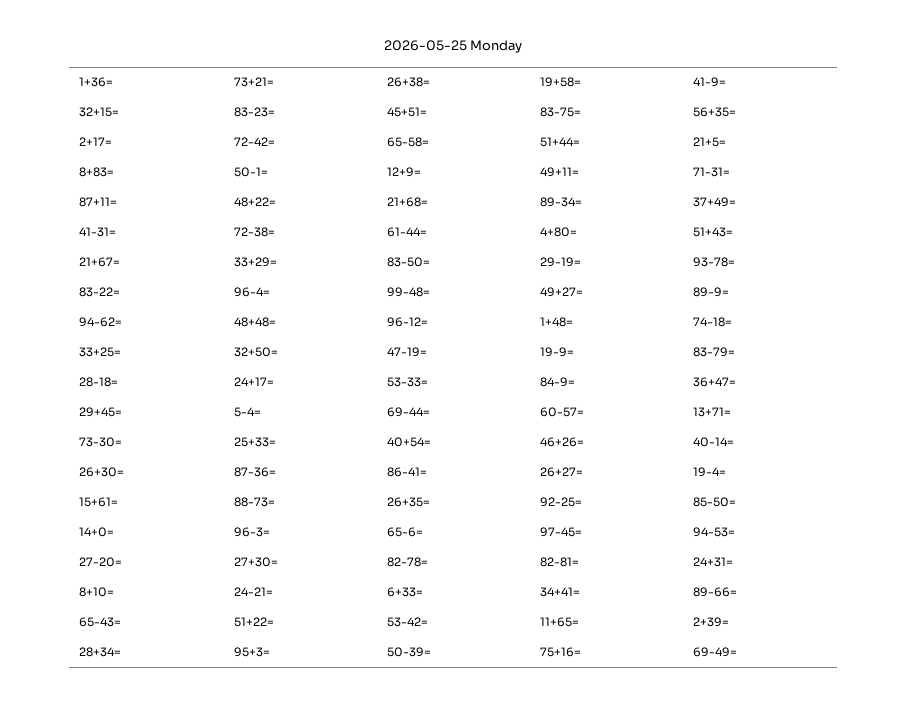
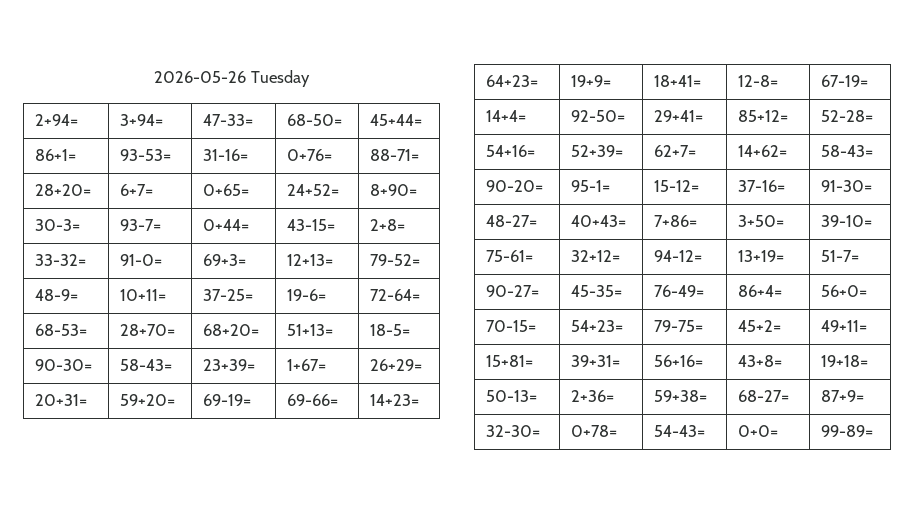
- 2026-05-25 Monday
- 1+36= | 73+21= | 26+38= | 19+58= | 41-9=
- 32+15= | 83-23= | 45+51= | 83-75= | 56+35=
- 2+17= | 72-42= | 65-58= | 51+44= | 21+5=
- 8+83= | 50-1= | 12+9= | 49+11= | 71-31=
- 87+11= | 48+22= | 21+68= | 89-34= | 37+49=
- 41-31= | 72-38= | 61-44= | 4+80= | 51+43=
- 21+67= | 33+29= | 83-50= | 29-19= | 93-78=
- 83-22= | 96-4= | 99-48= | 49+27= | 89-9=
- 94-62= | 48+48= | 96-12= | 1+48= | 74-18=
- 33+25= | 32+50= | 47-19= | 19-9= | 83-79=
- 28-18= | 24+17= | 53-33= | 84-9= | 36+47=
- 29+45= | 5-4= | 69-44= | 60-57= | 13+71=
- 73-30= | 25+33= | 40+54= | 46+26= | 40-14=
- 26+30= | 87-36= | 86-41= | 26+27= | 19-4=
- 15+61= | 88-73= | 26+35= | 92-25= | 85-50=
- 14+0= | 96-3= | 65-6= | 97-45= | 94-53=
- 27-20= | 27+30= | 82-78= | 82-81= | 24+31=
- 8+10= | 24-21= | 6+33= | 34+41= | 89-66=
- 65-43= | 51+22= | 53-42= | 11+65= | 2+39=
- 28+34= | 95+3= | 50-39= | 75+16= | 69-49=
+ 2026-05-26 Tuesday
+ 2+94= | 3+94= | 47-33= | 68-50= | 45+44=
+ 86+1= | 93-53= | 31-16= | 0+76= | 88-71=
+ 28+20= | 6+7= | 0+65= | 24+52= | 8+90=
+ 30-3= | 93-7= | 0+44= | 43-15= | 2+8=
+ 33-32= | 91-0= | 69+3= | 12+13= | 79-52=
+ 48-9= | 10+11= | 37-25= | 19-6= | 72-64=
+ 68-53= | 28+70= | 68+20= | 51+13= | 18-5=
+ 90-30= | 58-43= | 23+39= | 1+67= | 26+29=
+ 20+31= | 59+20= | 69-19= | 69-66= | 14+23=
+ 64+23= | 19+9= | 18+41= | 12-8= | 67-19=
+ 14+4= | 92-50= | 29+41= | 85+12= | 52-28=
+ 54+16= | 52+39= | 62+7= | 14+62= | 58-43=
+ 90-20= | 95-1= | 15-12= | 37-16= | 91-30=
+ 48-27= | 40+43= | 7+86= | 3+50= | 39-10=
+ 75-61= | 32+12= | 94-12= | 13+19= | 51-7=
+ 90-27= | 45-35= | 76-49= | 86+4= | 56+0=
+ 70-15= | 54+23= | 79-75= | 45+2= | 49+11=
+ 15+81= | 39+31= | 56+16= | 43+8= | 19+18=
+ 50-13= | 2+36= | 59+38= | 68-27= | 87+9=
+ 32-30= | 0+78= | 54-43= | 0+0= | 99-89=

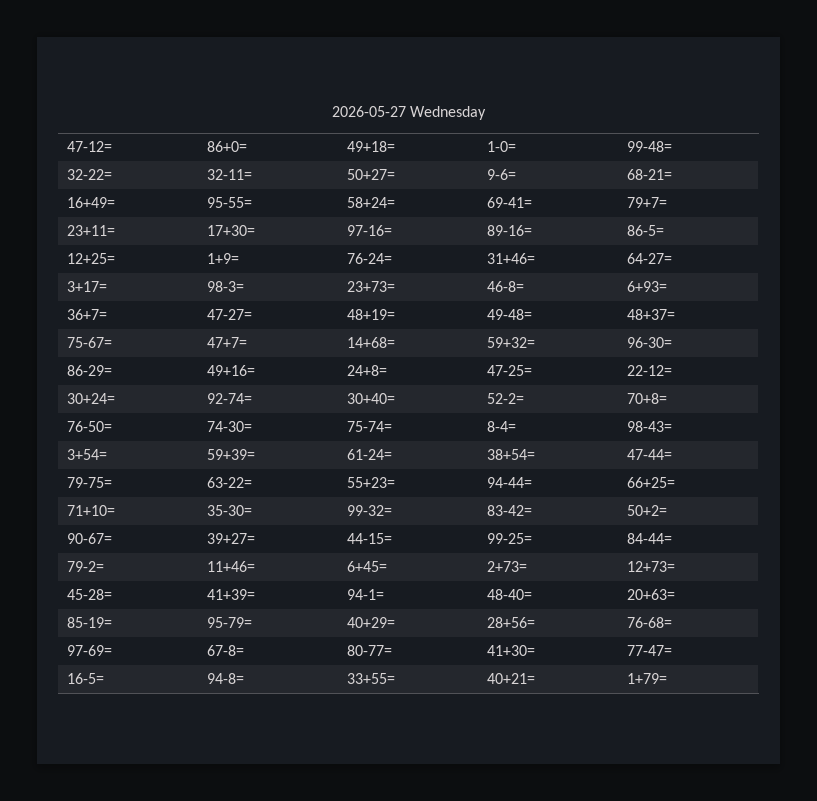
- 2026-05-26 Tuesday
- 2+94= | 3+94= | 47-33= | 68-50= | 45+44=
- 86+1= | 93-53= | 31-16= | 0+76= | 88-71=
- 28+20= | 6+7= | 0+65= | 24+52= | 8+90=
- 30-3= | 93-7= | 0+44= | 43-15= | 2+8=
- 33-32= | 91-0= | 69+3= | 12+13= | 79-52=
- 48-9= | 10+11= | 37-25= | 19-6= | 72-64=
- 68-53= | 28+70= | 68+20= | 51+13= | 18-5=
- 90-30= | 58-43= | 23+39= | 1+67= | 26+29=
- 20+31= | 59+20= | 69-19= | 69-66= | 14+23=
- 64+23= | 19+9= | 18+41= | 12-8= | 67-19=
- 14+4= | 92-50= | 29+41= | 85+12= | 52-28=
- 54+16= | 52+39= | 62+7= | 14+62= | 58-43=
- 90-20= | 95-1= | 15-12= | 37-16= | 91-30=
- 48-27= | 40+43= | 7+86= | 3+50= | 39-10=
- 75-61= | 32+12= | 94-12= | 13+19= | 51-7=
- 90-27= | 45-35= | 76-49= | 86+4= | 56+0=
- 70-15= | 54+23= | 79-75= | 45+2= | 49+11=
- 15+81= | 39+31= | 56+16= | 43+8= | 19+18=
- 50-13= | 2+36= | 59+38= | 68-27= | 87+9=
- 32-30= | 0+78= | 54-43= | 0+0= | 99-89=
+ 2026-05-27 Wednesday
+ 47-12= | 86+0= | 49+18= | 1-0= | 99-48=
+ 32-22= | 32-11= | 50+27= | 9-6= | 68-21=
+ 16+49= | 95-55= | 58+24= | 69-41= | 79+7=
+ 23+11= | 17+30= | 97-16= | 89-16= | 86-5=
+ 12+25= | 1+9= | 76-24= | 31+46= | 64-27=
+ 3+17= | 98-3= | 23+73= | 46-8= | 6+93=
+ 36+7= | 47-27= | 48+19= | 49-48= | 48+37=
+ 75-67= | 47+7= | 14+68= | 59+32= | 96-30=
+ 86-29= | 49+16= | 24+8= | 47-25= | 22-12=
+ 30+24= | 92-74= | 30+40= | 52-2= | 70+8=
+ 76-50= | 74-30= | 75-74= | 8-4= | 98-43=
+ 3+54= | 59+39= | 61-24= | 38+54= | 47-44=
+ 79-75= | 63-22= | 55+23= | 94-44= | 66+25=
+ 71+10= | 35-30= | 99-32= | 83-42= | 50+2=
+ 90-67= | 39+27= | 44-15= | 99-25= | 84-44=
+ 79-2= | 11+46= | 6+45= | 2+73= | 12+73=
+ 45-28= | 41+39= | 94-1= | 48-40= | 20+63=
+ 85-19= | 95-79= | 40+29= | 28+56= | 76-68=
+ 97-69= | 67-8= | 80-77= | 41+30= | 77-47=
+ 16-5= | 94-8= | 33+55= | 40+21= | 1+79=

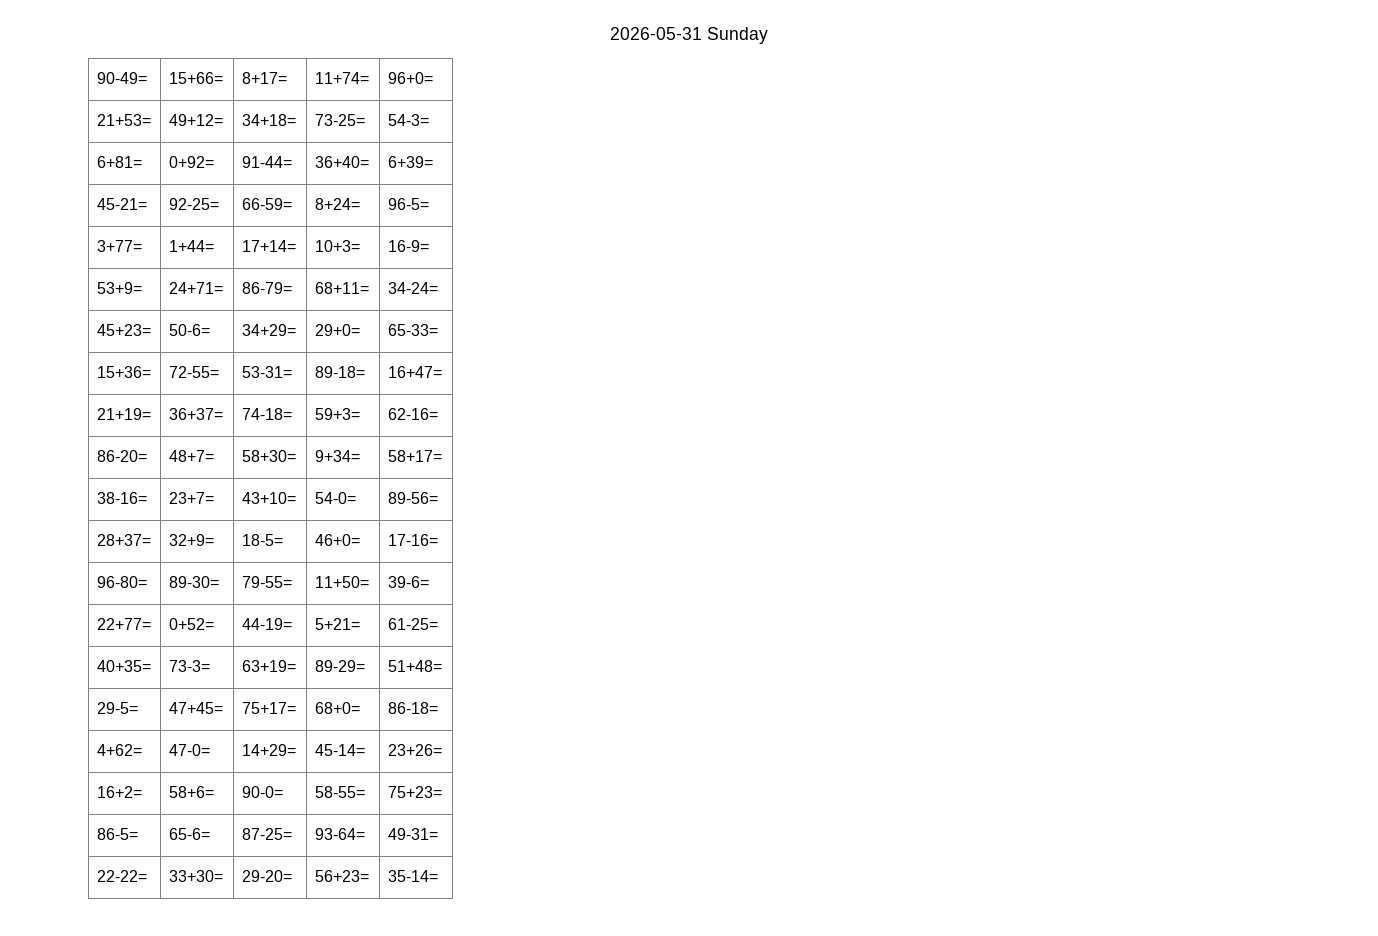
- 2026-05-27 Wednesday
- 47-12= | 86+0= | 49+18= | 1-0= | 99-48=
- 32-22= | 32-11= | 50+27= | 9-6= | 68-21=
- 16+49= | 95-55= | 58+24= | 69-41= | 79+7=
- 23+11= | 17+30= | 97-16= | 89-16= | 86-5=
- 12+25= | 1+9= | 76-24= | 31+46= | 64-27=
- 3+17= | 98-3= | 23+73= | 46-8= | 6+93=
- 36+7= | 47-27= | 48+19= | 49-48= | 48+37=
- 75-67= | 47+7= | 14+68= | 59+32= | 96-30=
- 86-29= | 49+16= | 24+8= | 47-25= | 22-12=
- 30+24= | 92-74= | 30+40= | 52-2= | 70+8=
- 76-50= | 74-30= | 75-74= | 8-4= | 98-43=
- 3+54= | 59+39= | 61-24= | 38+54= | 47-44=
- 79-75= | 63-22= | 55+23= | 94-44= | 66+25=
- 71+10= | 35-30= | 99-32= | 83-42= | 50+2=
- 90-67= | 39+27= | 44-15= | 99-25= | 84-44=
- 79-2= | 11+46= | 6+45= | 2+73= | 12+73=
- 45-28= | 41+39= | 94-1= | 48-40= | 20+63=
- 85-19= | 95-79= | 40+29= | 28+56= | 76-68=
- 97-69= | 67-8= | 80-77= | 41+30= | 77-47=
- 16-5= | 94-8= | 33+55= | 40+21= | 1+79=
+ 2026-05-31 Sunday
+ 90-49= | 15+66= | 8+17= | 11+74= | 96+0=
+ 21+53= | 49+12= | 34+18= | 73-25= | 54-3=
+ 6+81= | 0+92= | 91-44= | 36+40= | 6+39=
+ 45-21= | 92-25= | 66-59= | 8+24= | 96-5=
+ 3+77= | 1+44= | 17+14= | 10+3= | 16-9=
+ 53+9= | 24+71= | 86-79= | 68+11= | 34-24=
+ 45+23= | 50-6= | 34+29= | 29+0= | 65-33=
+ 15+36= | 72-55= | 53-31= | 89-18= | 16+47=
+ 21+19= | 36+37= | 74-18= | 59+3= | 62-16=
+ 86-20= | 48+7= | 58+30= | 9+34= | 58+17=
+ 38-16= | 23+7= | 43+10= | 54-0= | 89-56=
+ 28+37= | 32+9= | 18-5= | 46+0= | 17-16=
+ 96-80= | 89-30= | 79-55= | 11+50= | 39-6=
+ 22+77= | 0+52= | 44-19= | 5+21= | 61-25=
+ 40+35= | 73-3= | 63+19= | 89-29= | 51+48=
+ 29-5= | 47+45= | 75+17= | 68+0= | 86-18=
+ 4+62= | 47-0= | 14+29= | 45-14= | 23+26=
+ 16+2= | 58+6= | 90-0= | 58-55= | 75+23=
+ 86-5= | 65-6= | 87-25= | 93-64= | 49-31=
+ 22-22= | 33+30= | 29-20= | 56+23= | 35-14=

